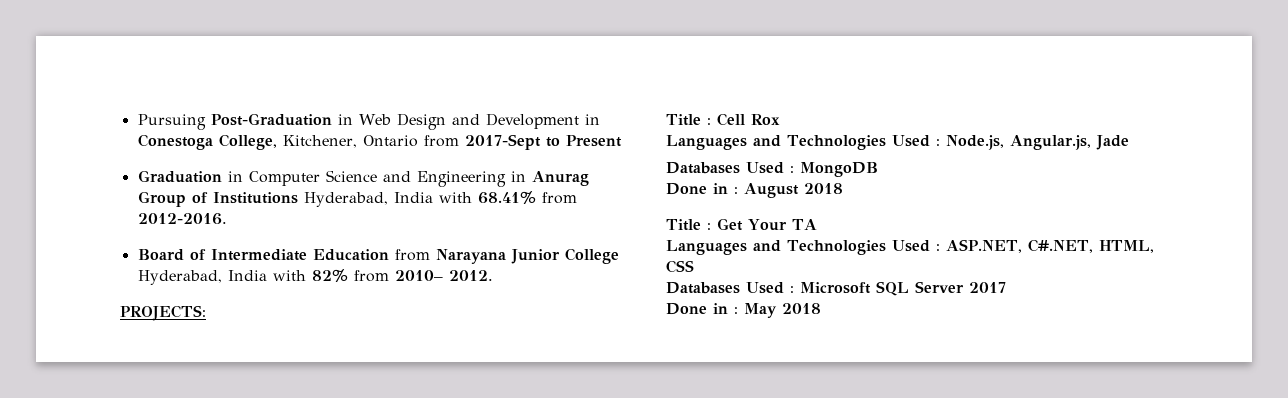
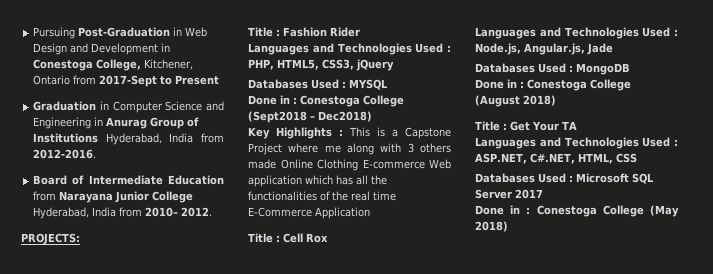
- Graduation in Computer Science and Engineering in Anurag Group of Institutions Hyderabad, India with 68.41% from 2012-2016.
+ Graduation in Computer Science and Engineering in Anurag Group of Institutions Hyderabad, India from 2012-2016.
- Board of Intermediate Education from Narayana Junior College Hyderabad, India with 82% from 2010– 2012.
+ Board of Intermediate Education from Narayana Junior College Hyderabad, India from 2010– 2012.
+ Title : Fashion Rider
+ Languages and Technologies Used : PHP, HTML5, CSS3, jQuery
+ Databases Used : MYSQL
+ Done in : Conestoga College (Sept2018 – Dec2018)
+ Key Highlights : This is a Capstone Project where me along with 3 others made Online Clothing E-commerce Web application which has all the functionalities of the real time E-Commerce Application
- Done in : August 2018
+ Done in : Conestoga College (August 2018)
- Done in : May 2018
+ Done in : Conestoga College (May 2018)

